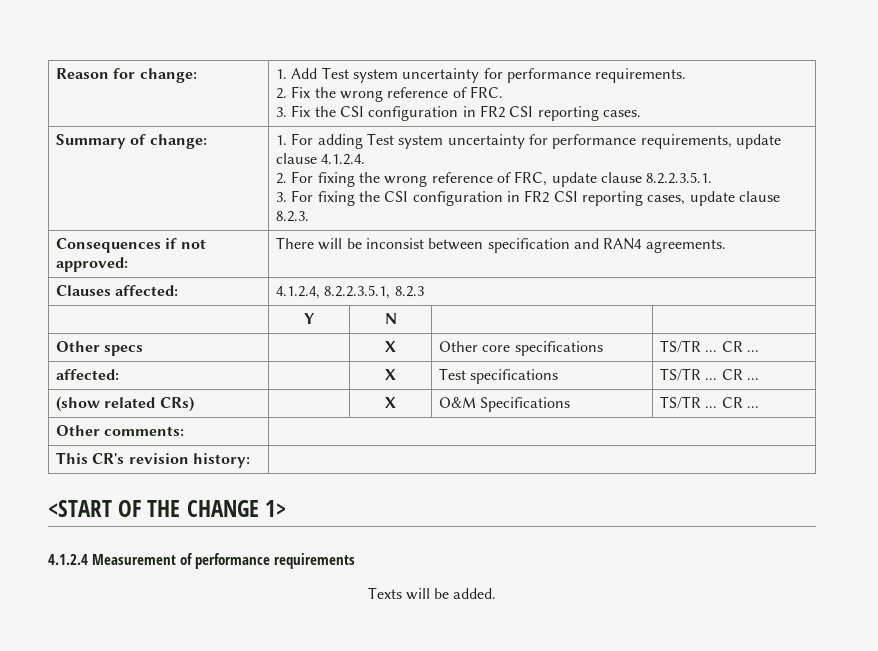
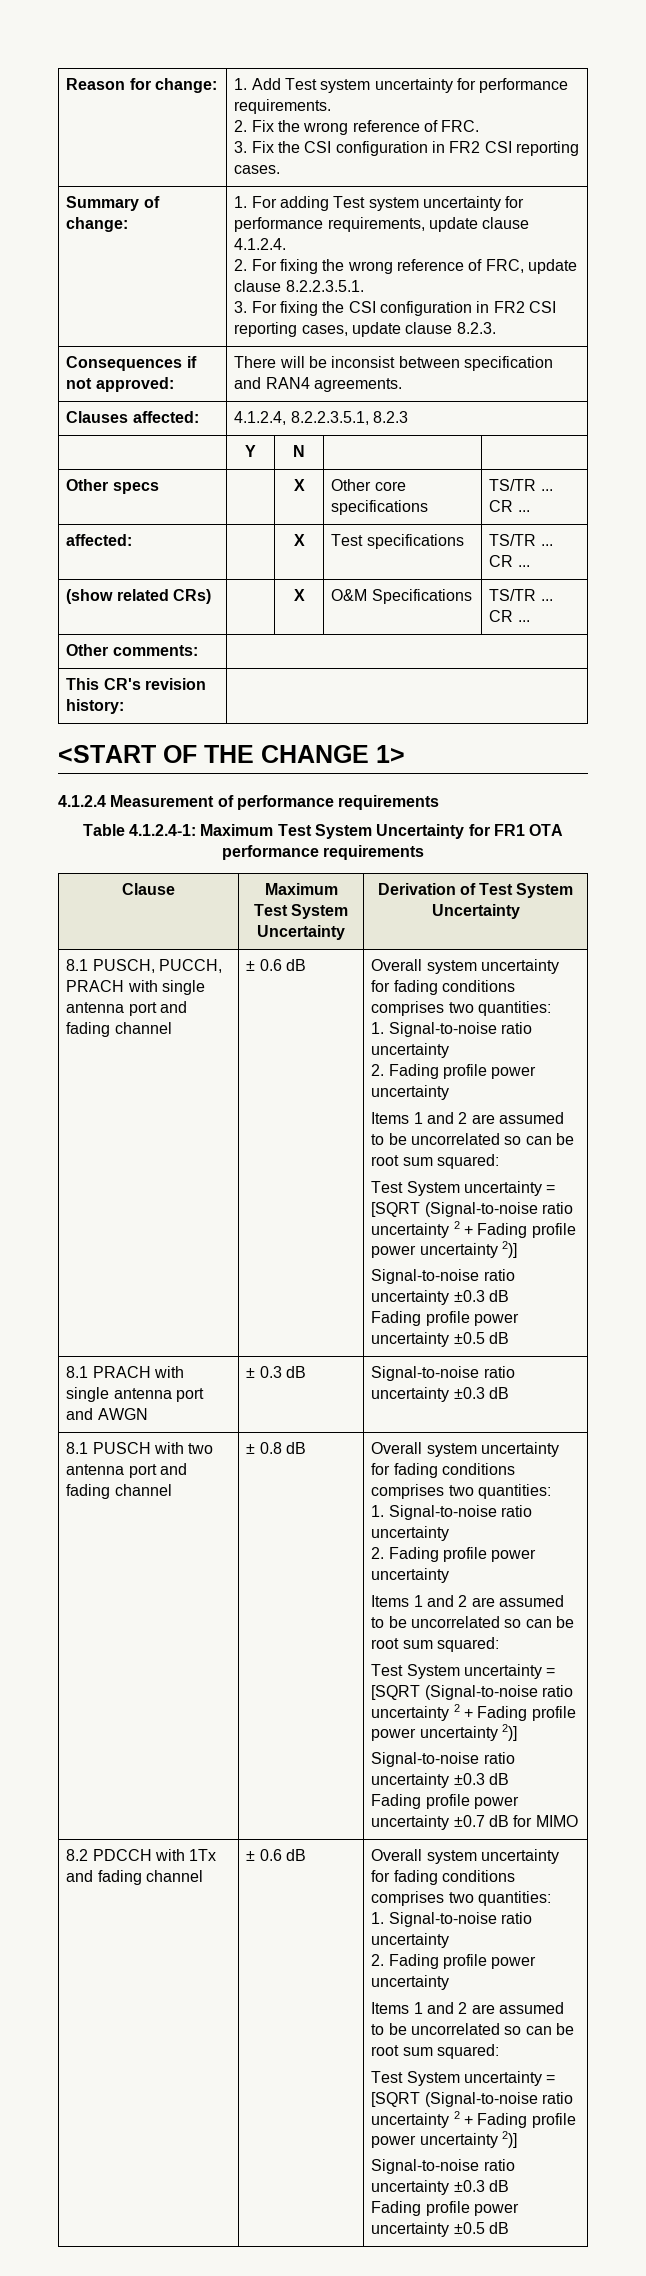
- Texts will be added.
+ Table 4.1.2.4-1: Maximum Test System Uncertainty for FR1 OTA performance requirements
+ Clause | Maximum Test System Uncertainty | Derivation of Test System Uncertainty
+ 8.1 PUSCH, PUCCH, PRACH with single antenna port and fading channel | ± 0.6 dB | Overall system uncertainty for fading conditions comprises two quantities:
+ 1. Signal-to-noise ratio uncertainty
+ 2. Fading profile power uncertainty
+ Items 1 and 2 are assumed to be uncorrelated so can be root sum squared:
+ Test System uncertainty = [SQRT (Signal-to-noise ratio uncertainty 2 + Fading profile power uncertainty 2)]
+ Signal-to-noise ratio uncertainty ±0.3 dB
+ Fading profile power uncertainty ±0.5 dB
+ 8.1 PRACH with single antenna port and AWGN | ± 0.3 dB | Signal-to-noise ratio uncertainty ±0.3 dB
+ 8.1 PUSCH with two antenna port and fading channel | ± 0.8 dB | Overall system uncertainty for fading conditions comprises two quantities:
+ 1. Signal-to-noise ratio uncertainty
+ 2. Fading profile power uncertainty
+ Items 1 and 2 are assumed to be uncorrelated so can be root sum squared:
+ Test System uncertainty = [SQRT (Signal-to-noise ratio uncertainty 2 + Fading profile power uncertainty 2)]
+ Signal-to-noise ratio uncertainty ±0.3 dB
+ Fading profile power uncertainty ±0.7 dB for MIMO
+ 8.2 PDCCH with 1Tx and fading channel | ± 0.6 dB | Overall system uncertainty for fading conditions comprises two quantities:
+ 1. Signal-to-noise ratio uncertainty
+ 2. Fading profile power uncertainty
+ Items 1 and 2 are assumed to be uncorrelated so can be root sum squared:
+ Test System uncertainty = [SQRT (Signal-to-noise ratio uncertainty 2 + Fading profile power uncertainty 2)]
+ Signal-to-noise ratio uncertainty ±0.3 dB
+ Fading profile power uncertainty ±0.5 dB

